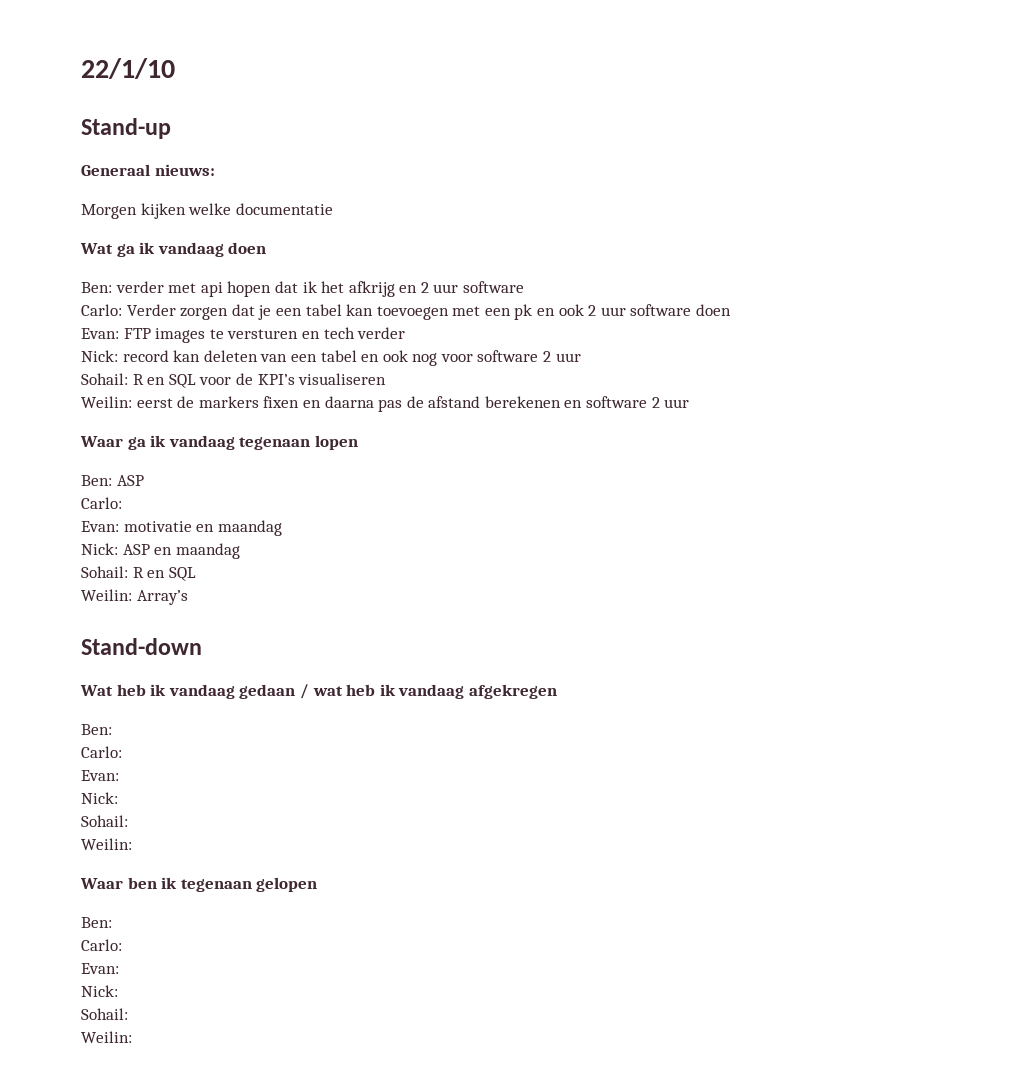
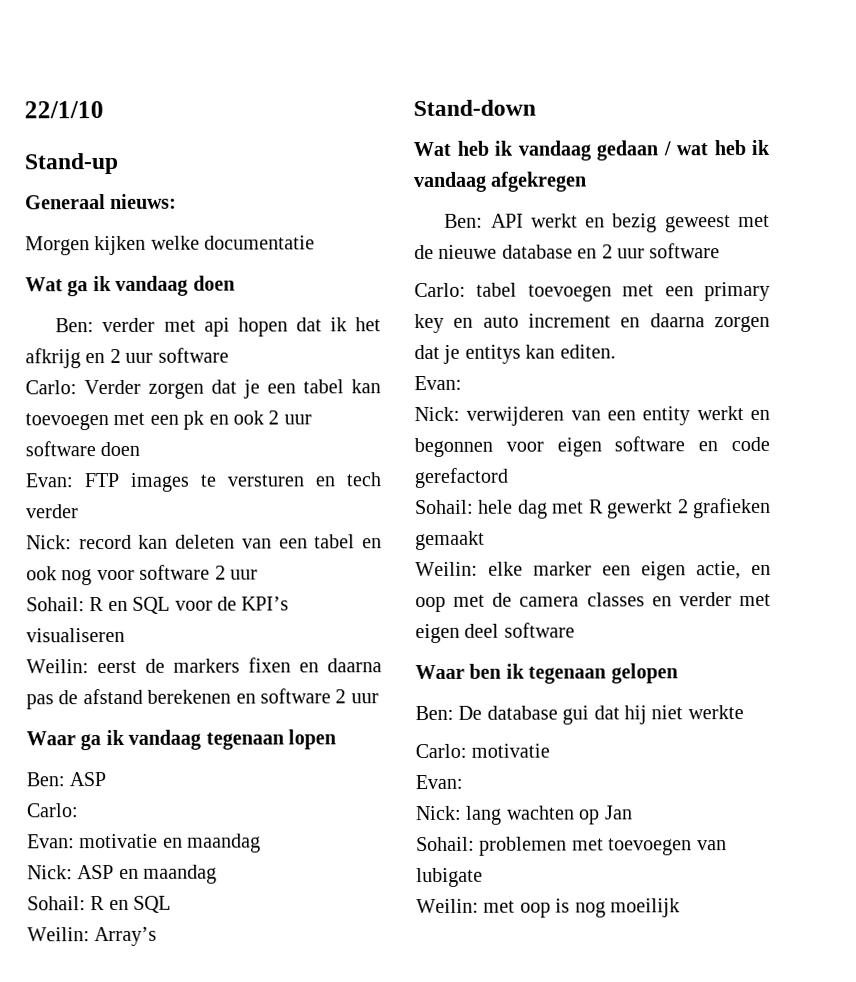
  Wat heb ik vandaag gedaan / wat heb ik vandaag afgekregen
- Ben:
- Carlo:
+ Ben: API werkt en bezig geweest met de nieuwe database en 2 uur software
+ Carlo: tabel toevoegen met een primary key en auto increment en daarna zorgen dat je entitys kan editen.
  Evan:
- Nick:
- Sohail:
- Weilin:
+ Nick: verwijderen van een entity werkt en begonnen voor eigen software en code gerefactord
+ Sohail: hele dag met R gewerkt 2 grafieken gemaakt
+ Weilin: elke marker een eigen actie, en oop met de camera classes en verder met eigen deel software
  Waar ben ik tegenaan gelopen
- Ben:
- Carlo:
+ Ben: De database gui dat hij niet werkte
+ Carlo: motivatie
  Evan:
- Nick:
- Sohail:
- Weilin:
+ Nick: lang wachten op Jan
+ Sohail: problemen met toevoegen van lubigate
+ Weilin: met oop is nog moeilijk

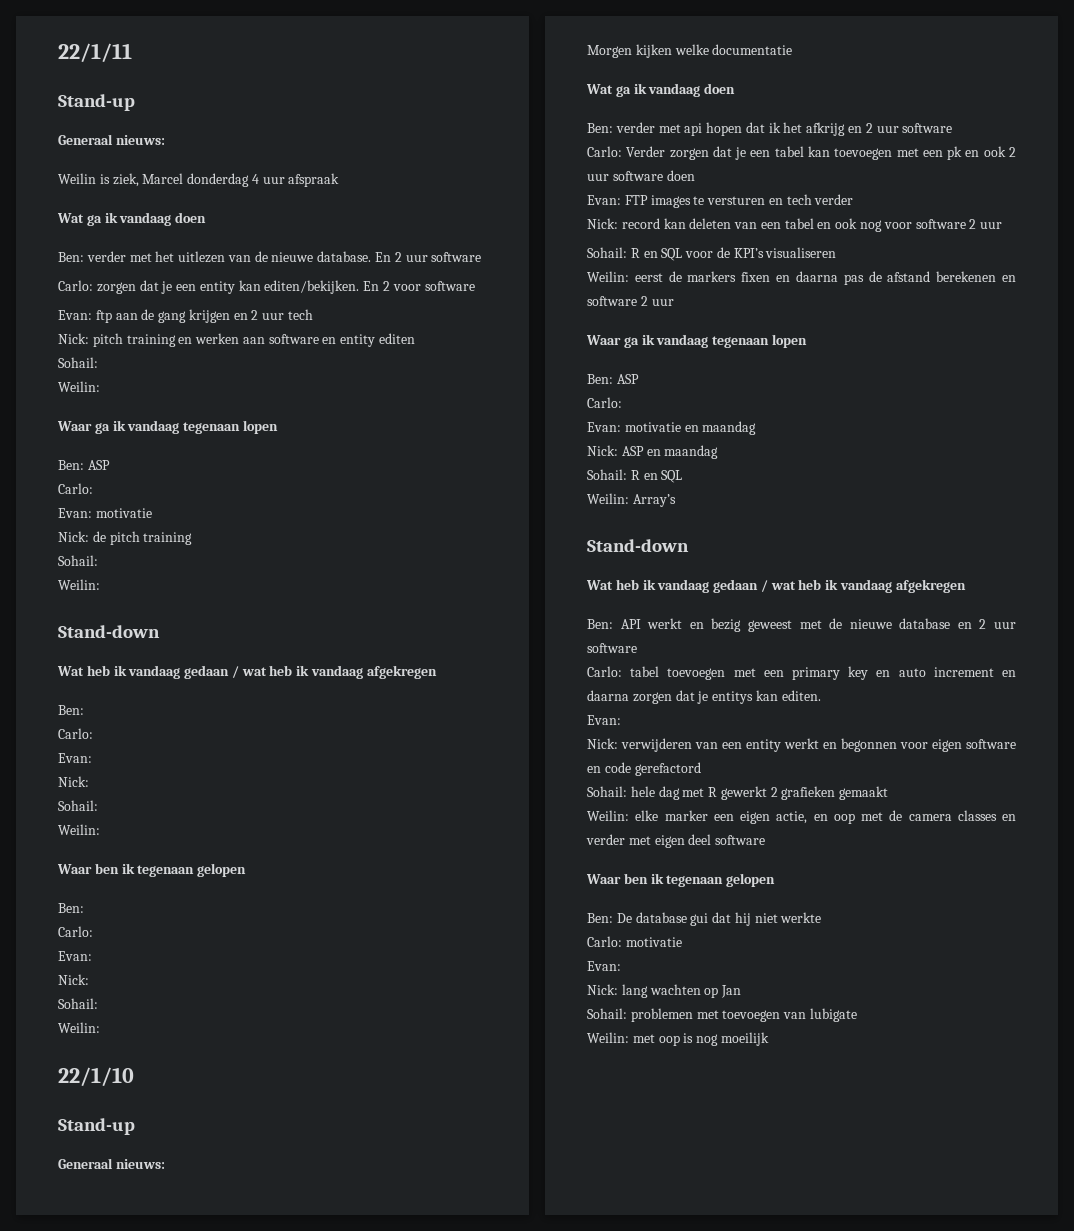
+ 22/1/11
+ Stand-up
+ Generaal nieuws:
+ Weilin is ziek, Marcel donderdag 4 uur afspraak
+ Wat ga ik vandaag doen
+ Ben: verder met het uitlezen van de nieuwe database. En 2 uur software
+ Carlo: zorgen dat je een entity kan editen/bekijken. En 2 voor software
+ Evan: ftp aan de gang krijgen en 2 uur tech
+ Nick: pitch training en werken aan software en entity editen
+ Sohail:
+ Weilin:
+ Waar ga ik vandaag tegenaan lopen
+ Ben: ASP
+ Carlo:
+ Evan: motivatie
+ Nick: de pitch training
+ Sohail:
+ Weilin:
+ Stand-down
+ Wat heb ik vandaag gedaan / wat heb ik vandaag afgekregen
+ Ben:
+ Carlo:
+ Evan:
+ Nick:
+ Sohail:
+ Weilin:
+ Waar ben ik tegenaan gelopen
+ Ben:
+ Carlo:
+ Evan:
+ Nick:
+ Sohail:
+ Weilin:

